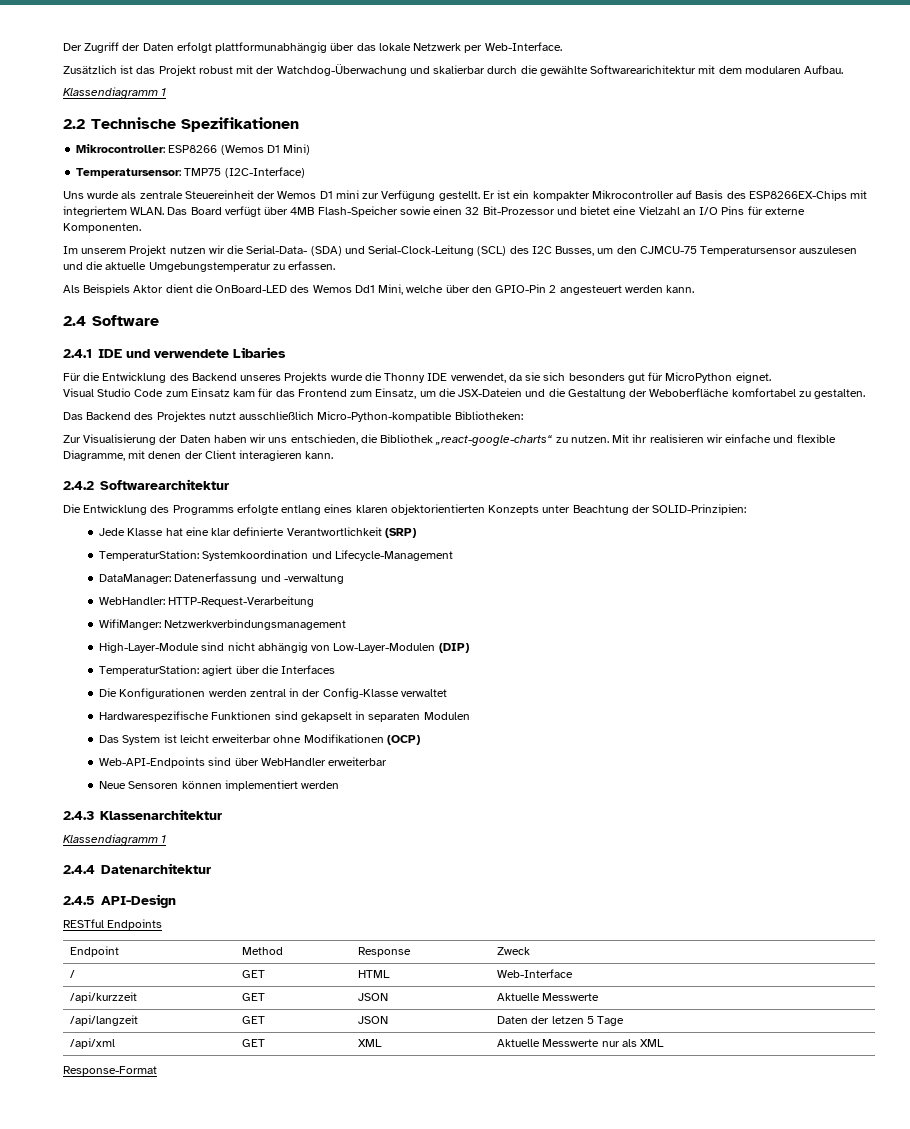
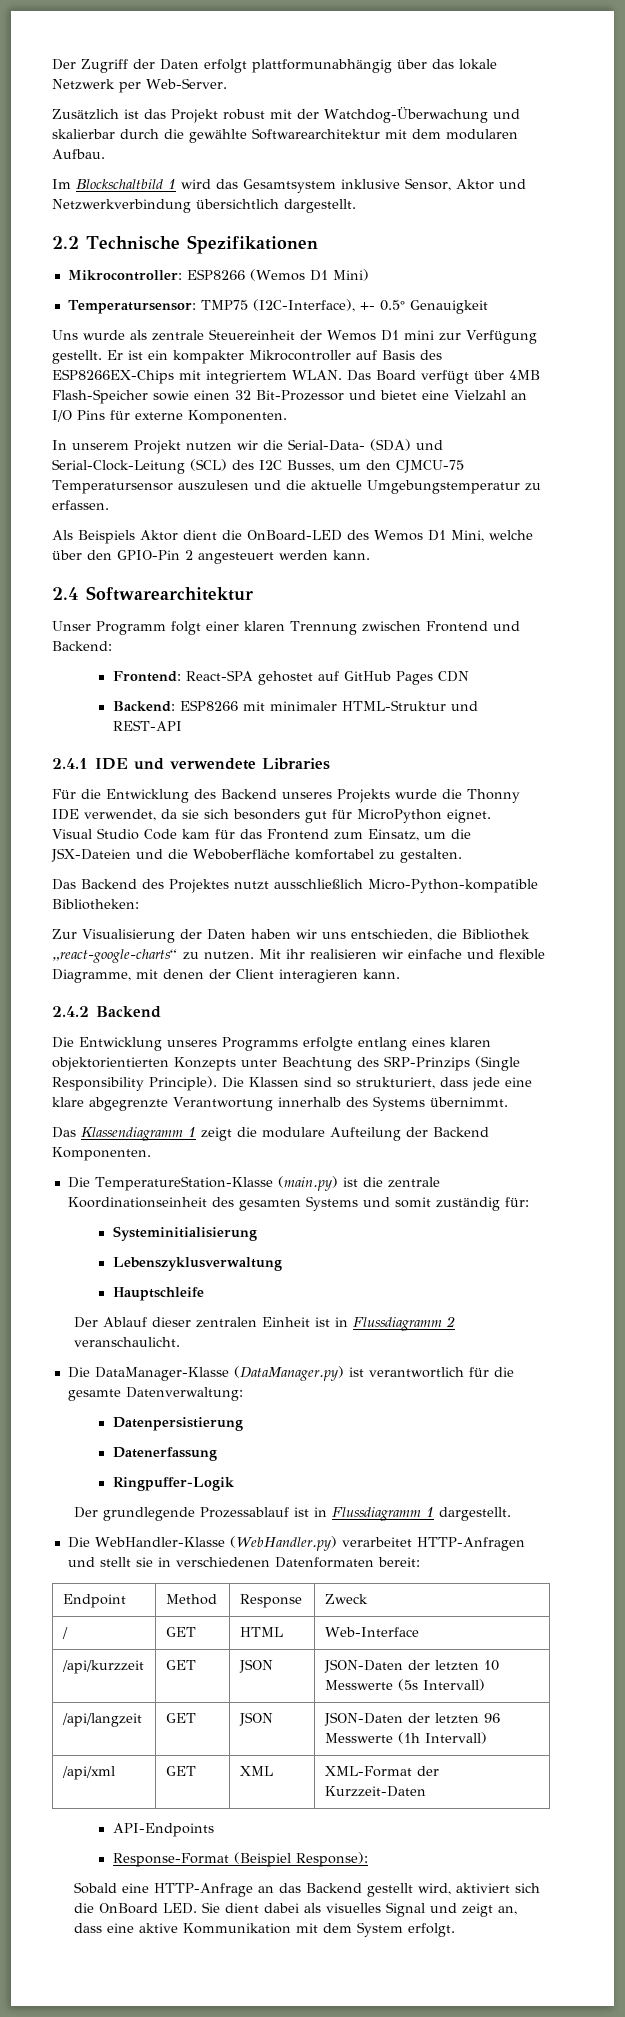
- Der Zugriff der Daten erfolgt plattformunabhängig über das lokale Netzwerk per Web-Interface.
+ Der Zugriff der Daten erfolgt plattformunabhängig über das lokale Netzwerk per Web-Server.
- Zusätzlich ist das Projekt robust mit der Watchdog-Überwachung und skalierbar durch die gewählte Softwarearichitektur mit dem modularen Aufbau.
- Klassendiagramm 1
+ Zusätzlich ist das Projekt robust mit der Watchdog-Überwachung und skalierbar durch die gewählte Softwarearchitektur mit dem modularen Aufbau.
+ Im Blockschaltbild 1 wird das Gesamtsystem inklusive Sensor, Aktor und Netzwerkverbindung übersichtlich dargestellt.
- Temperatursensor: TMP75 (I2C-Interface)
+ Temperatursensor: TMP75 (I2C-Interface), +- 0.5° Genauigkeit
- Im unserem Projekt nutzen wir die Serial-Data- (SDA) und Serial-Clock-Leitung (SCL) des I2C Busses, um den CJMCU-75 Temperatursensor auszulesen und die aktuelle Umgebungstemperatur zu erfassen.
+ In unserem Projekt nutzen wir die Serial-Data- (SDA) und Serial-Clock-Leitung (SCL) des I2C Busses, um den CJMCU-75 Temperatursensor auszulesen und die aktuelle Umgebungstemperatur zu erfassen.
- Als Beispiels Aktor dient die OnBoard-LED des Wemos Dd1 Mini, welche über den GPIO-Pin 2 angesteuert werden kann.
+ Als Beispiels Aktor dient die OnBoard-LED des Wemos D1 Mini, welche über den GPIO-Pin 2 angesteuert werden kann.
- 2.4 Software
+ 2.4 Softwarearchitektur
+ Unser Programm folgt einer klaren Trennung zwischen Frontend und Backend:
+ Frontend: React-SPA gehostet auf GitHub Pages CDN
+ Backend: ESP8266 mit minimaler HTML-Struktur und REST-API
- 2.4.1 IDE und verwendete Libaries
+ 2.4.1 IDE und verwendete Libraries
- Visual Studio Code zum Einsatz kam für das Frontend zum Einsatz, um die JSX-Dateien und die Gestaltung der Weboberfläche komfortabel zu gestalten.
+ Visual Studio Code kam für das Frontend zum Einsatz, um die JSX-Dateien und die Weboberfläche komfortabel zu gestalten.
- 2.4.2 Softwarearchitektur
+ 2.4.2 Backend
- Die Entwicklung des Programms erfolgte entlang eines klaren objektorientierten Konzepts unter Beachtung der SOLID-Prinzipien:
- Jede Klasse hat eine klar definierte Verantwortlichkeit (SRP)
- TemperaturStation: Systemkoordination und Lifecycle-Management
- DataManager: Datenerfassung und -verwaltung
- WebHandler: HTTP-Request-Verarbeitung
- WifiManger: Netzwerkverbindungsmanagement
- High-Layer-Module sind nicht abhängig von Low-Layer-Modulen (DIP)
- TemperaturStation: agiert über die Interfaces
- Die Konfigurationen werden zentral in der Config-Klasse verwaltet
- Hardwarespezifische Funktionen sind gekapselt in separaten Modulen
- Das System ist leicht erweiterbar ohne Modifikationen (OCP)
- Web-API-Endpoints sind über WebHandler erweiterbar
- Neue Sensoren können implementiert werden
- 2.4.3 Klassenarchitektur
- Klassendiagramm 1
- 2.4.4 Datenarchitektur
- 2.4.5 API-Design
- RESTful Endpoints
+ Die Entwicklung unseres Programms erfolgte entlang eines klaren objektorientierten Konzepts unter Beachtung des SRP-Prinzips (Single Responsibility Principle). Die Klassen sind so strukturiert, dass jede eine klare abgegrenzte Verantwortung innerhalb des Systems übernimmt.
+ Das Klassendiagramm 1 zeigt die modulare Aufteilung der Backend Komponenten.
+ Die TemperatureStation-Klasse (main.py) ist die zentrale Koordinationseinheit des gesamten Systems und somit zuständig für:
+ Systeminitialisierung
+ Lebenszyklusverwaltung
+ Hauptschleife
+ Der Ablauf dieser zentralen Einheit ist in Flussdiagramm 2 veranschaulicht.
+ Die DataManager-Klasse (DataManager.py) ist verantwortlich für die gesamte Datenverwaltung:
+ Datenpersistierung
+ Datenerfassung
+ Ringpuffer-Logik
+ Der grundlegende Prozessablauf ist in Flussdiagramm 1 dargestellt.
+ Die WebHandler-Klasse (WebHandler.py) verarbeitet HTTP-Anfragen und stellt sie in verschiedenen Datenformaten bereit:
- /api/kurzzeit | GET | JSON | Aktuelle Messwerte
+ /api/kurzzeit | GET | JSON | JSON-Daten der letzten 10 Messwerte (5s Intervall)
- /api/langzeit | GET | JSON | Daten der letzen 5 Tage
- /api/xml | GET | XML | Aktuelle Messwerte nur als XML
- Response-Format
+ /api/langzeit | GET | JSON | JSON-Daten der letzten 96 Messwerte (1h Intervall)
+ /api/xml | GET | XML | XML-Format der Kurzzeit-Daten
+ API-Endpoints
+ Response-Format (Beispiel Response):
+ Sobald eine HTTP-Anfrage an das Backend gestellt wird, aktiviert sich die OnBoard LED. Sie dient dabei als visuelles Signal und zeigt an, dass eine aktive Kommunikation mit dem System erfolgt.

